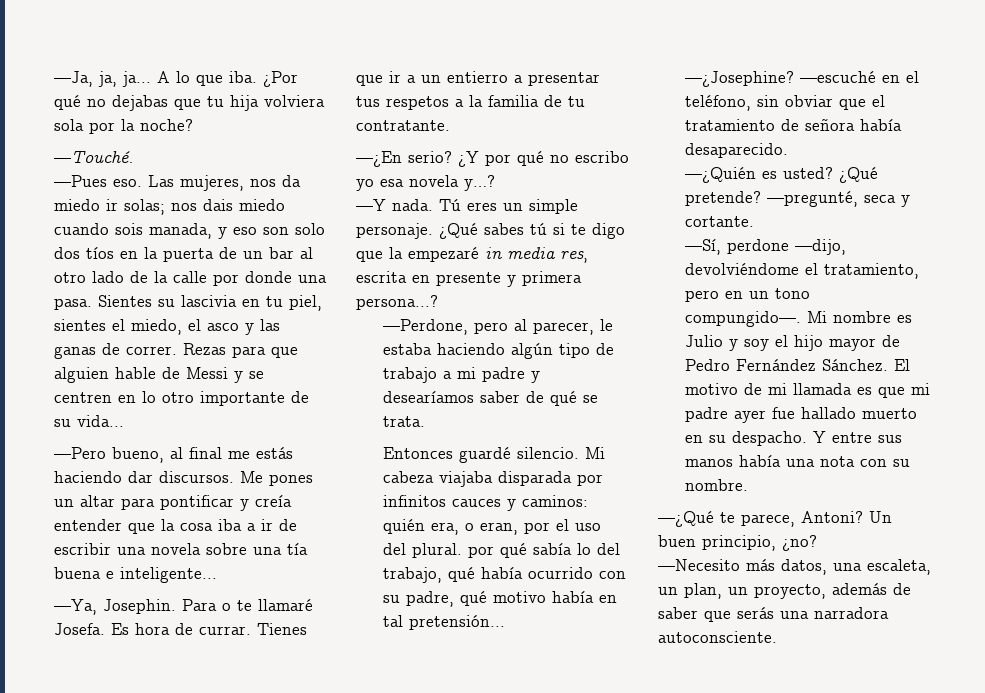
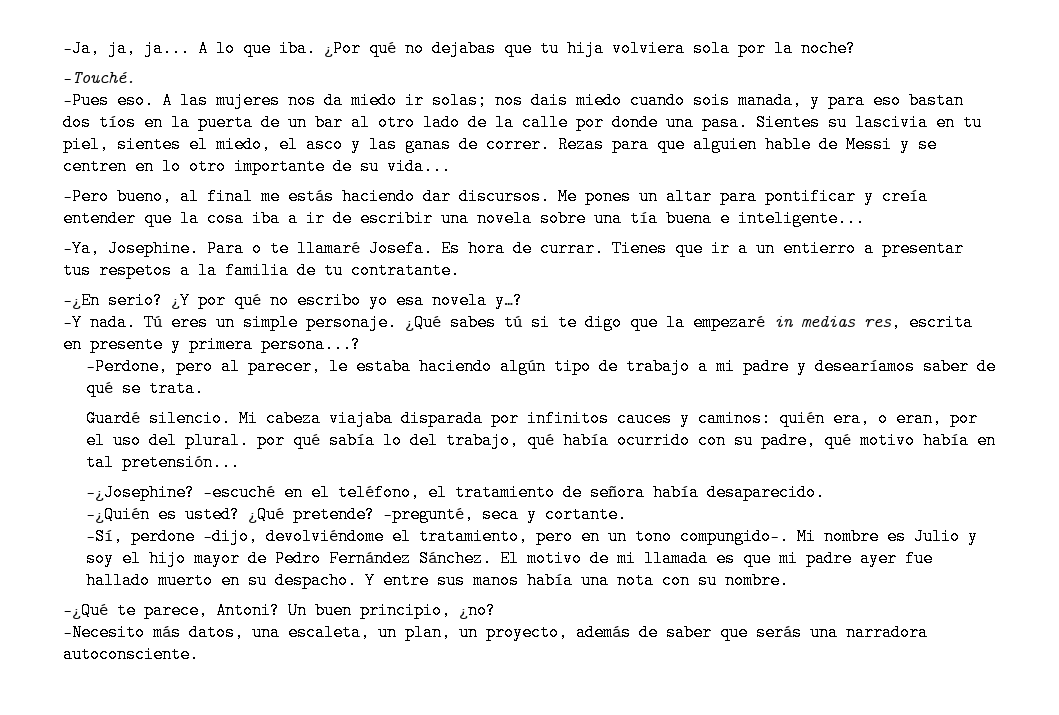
- Las mujeres, nos da miedo ir solas; nos dais miedo cuando sois manada, y eso son solo dos tíos en la puerta de un bar al otro lado de la calle por donde una pasa.
+ A las mujeres nos da miedo ir solas; nos dais miedo cuando sois manada, y para eso bastan dos tíos en la puerta de un bar al otro lado de la calle por donde una pasa.
- —Ya, Josephin.
+ —Ya, Josephine.
- ¿Qué sabes tú si te digo que la empezaré in media res, escrita en presente y primera persona...?
+ ¿Qué sabes tú si te digo que la empezaré in medias res, escrita en presente y primera persona...?
- Entonces guardé silencio.
+ Guardé silencio.
- —escuché en el teléfono, sin obviar que el tratamiento de señora había desaparecido.
+ —escuché en el teléfono, el tratamiento de señora había desaparecido.

